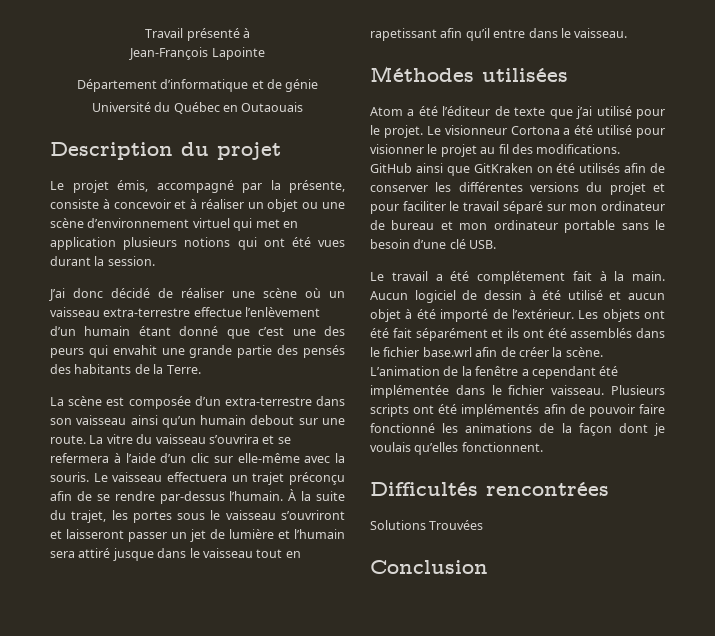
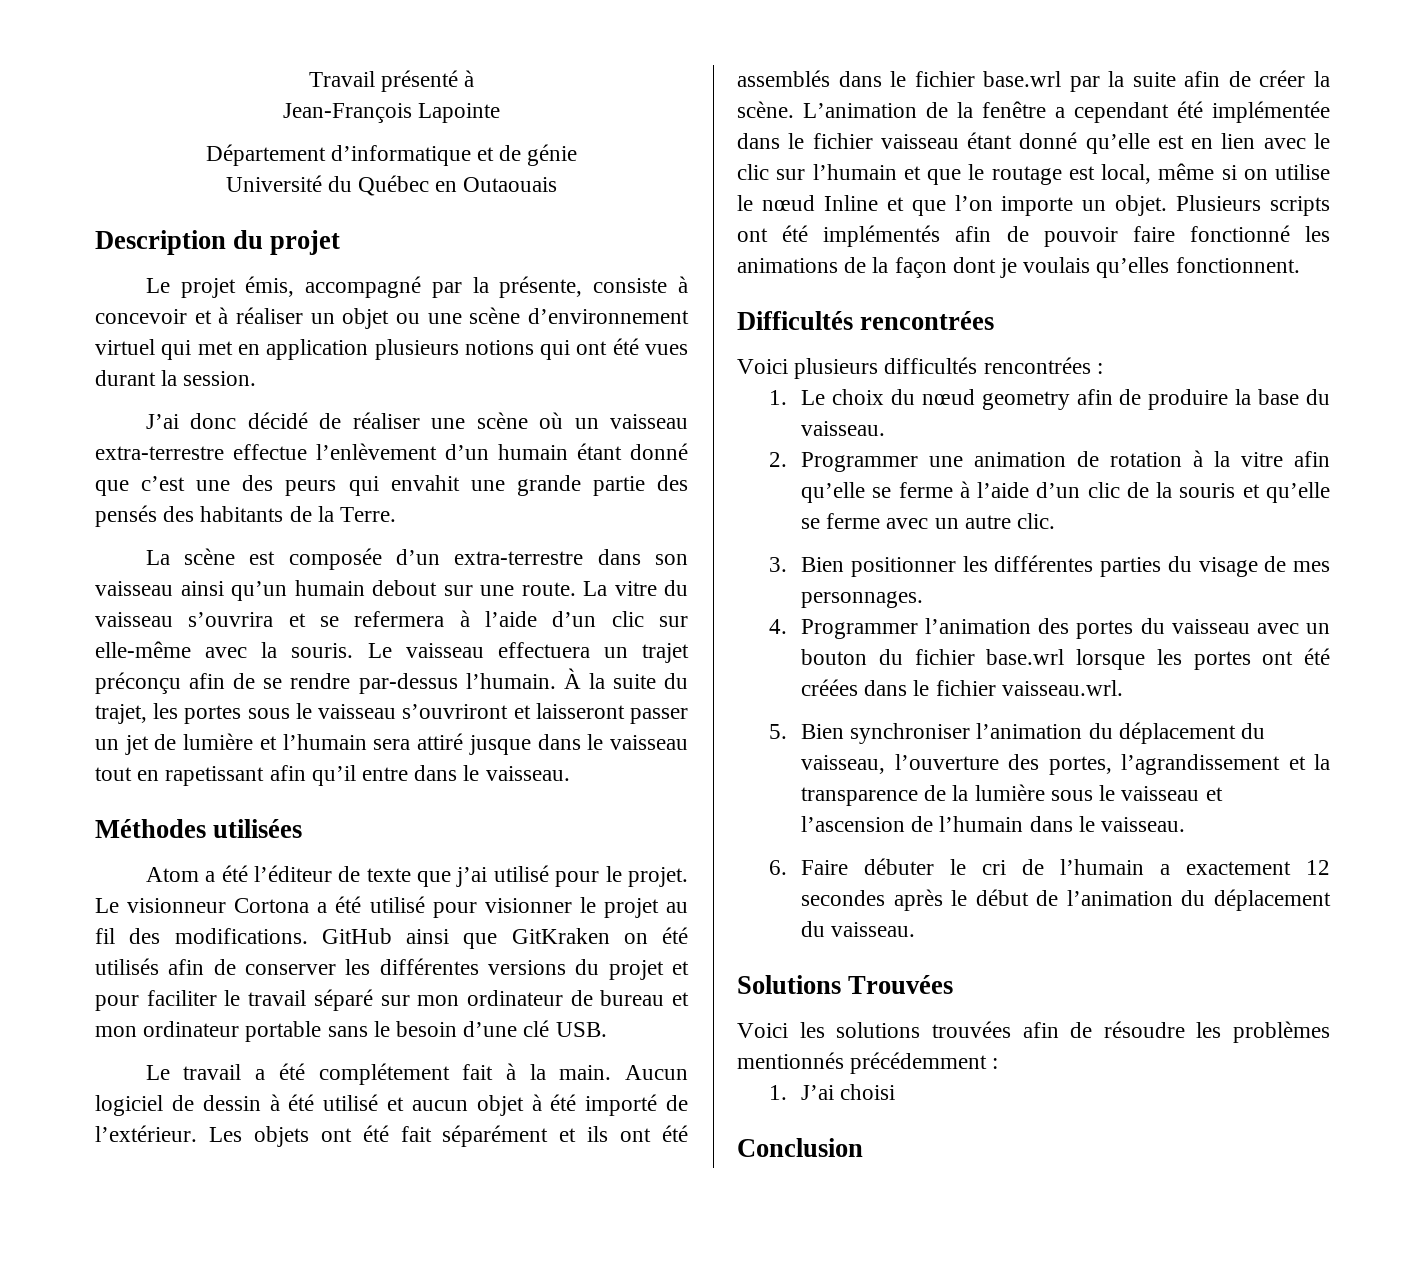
- Les objets ont été fait séparément et ils ont été assemblés dans le fichier base.wrl afin de créer la scène.
+ Les objets ont été fait séparément et ils ont été assemblés dans le fichier base.wrl par la suite afin de créer la scène.
- L’animation de la fenêtre a cependant été implémentée dans le fichier vaisseau.
+ L’animation de la fenêtre a cependant été implémentée dans le fichier vaisseau étant donné qu’elle est en lien avec le clic sur l’humain et que le routage est local, même si on utilise le nœud Inline et que l’on importe un objet.
+ Voici plusieurs difficultés rencontrées :
+ 1. Le choix du nœud geometry afin de produire la base du vaisseau.
+ 2. Programmer une animation de rotation à la vitre afin qu’elle se ferme à l’aide d’un clic de la souris et qu’elle se ferme avec un autre clic.
+ 3. Bien positionner les différentes parties du visage de mes personnages.
+ 4. Programmer l’animation des portes du vaisseau avec un bouton du fichier base.wrl lorsque les portes ont été créées dans le fichier vaisseau.wrl.
+ 5. Bien synchroniser l’animation du déplacement du vaisseau, l’ouverture des portes, l’agrandissement et la transparence de la lumière sous le vaisseau et l’ascension de l’humain dans le vaisseau.
+ 6. Faire débuter le cri de l’humain a exactement 12 secondes après le début de l’animation du déplacement du vaisseau.
  Solutions Trouvées
+ Voici les solutions trouvées afin de résoudre les problèmes mentionnés précédemment :
+ 1. J’ai choisi

